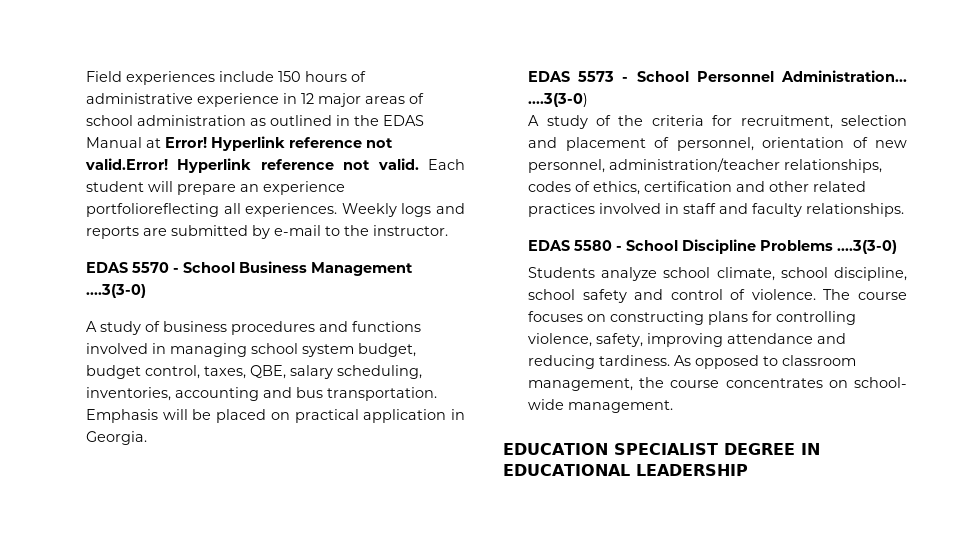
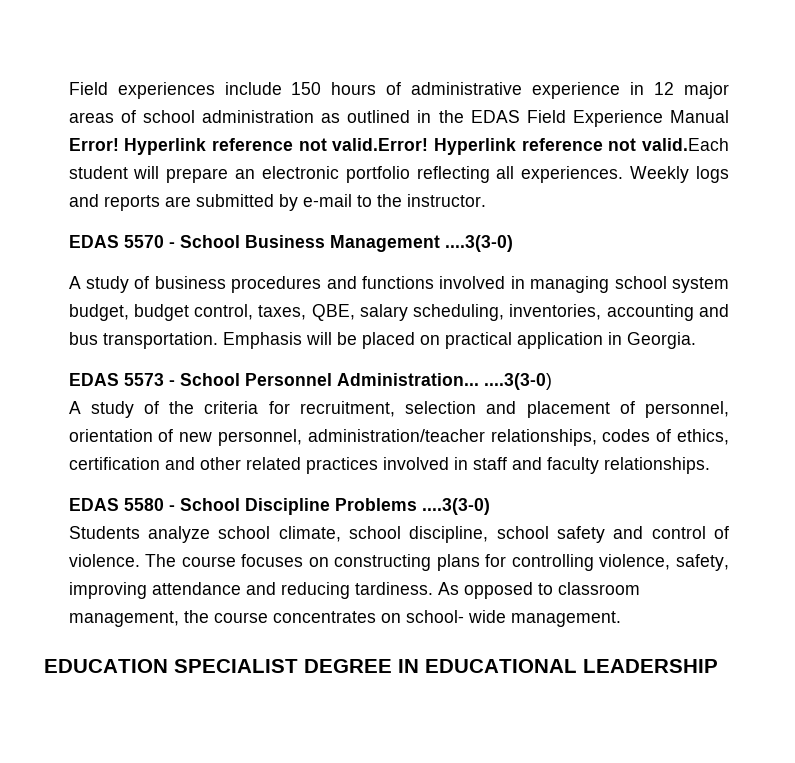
- Field experiences include 150 hours of administrative experience in 12 major areas of school administration as outlined in the EDAS Manual at Error!
+ Field experiences include 150 hours of administrative experience in 12 major areas of school administration as outlined in the EDAS Field Experience Manual Error!
- Hyperlink reference not valid. Each student will prepare an experience portfolioreflecting all experiences.
+ Hyperlink reference not valid.Each student will prepare an electronic portfolio reflecting all experiences.

